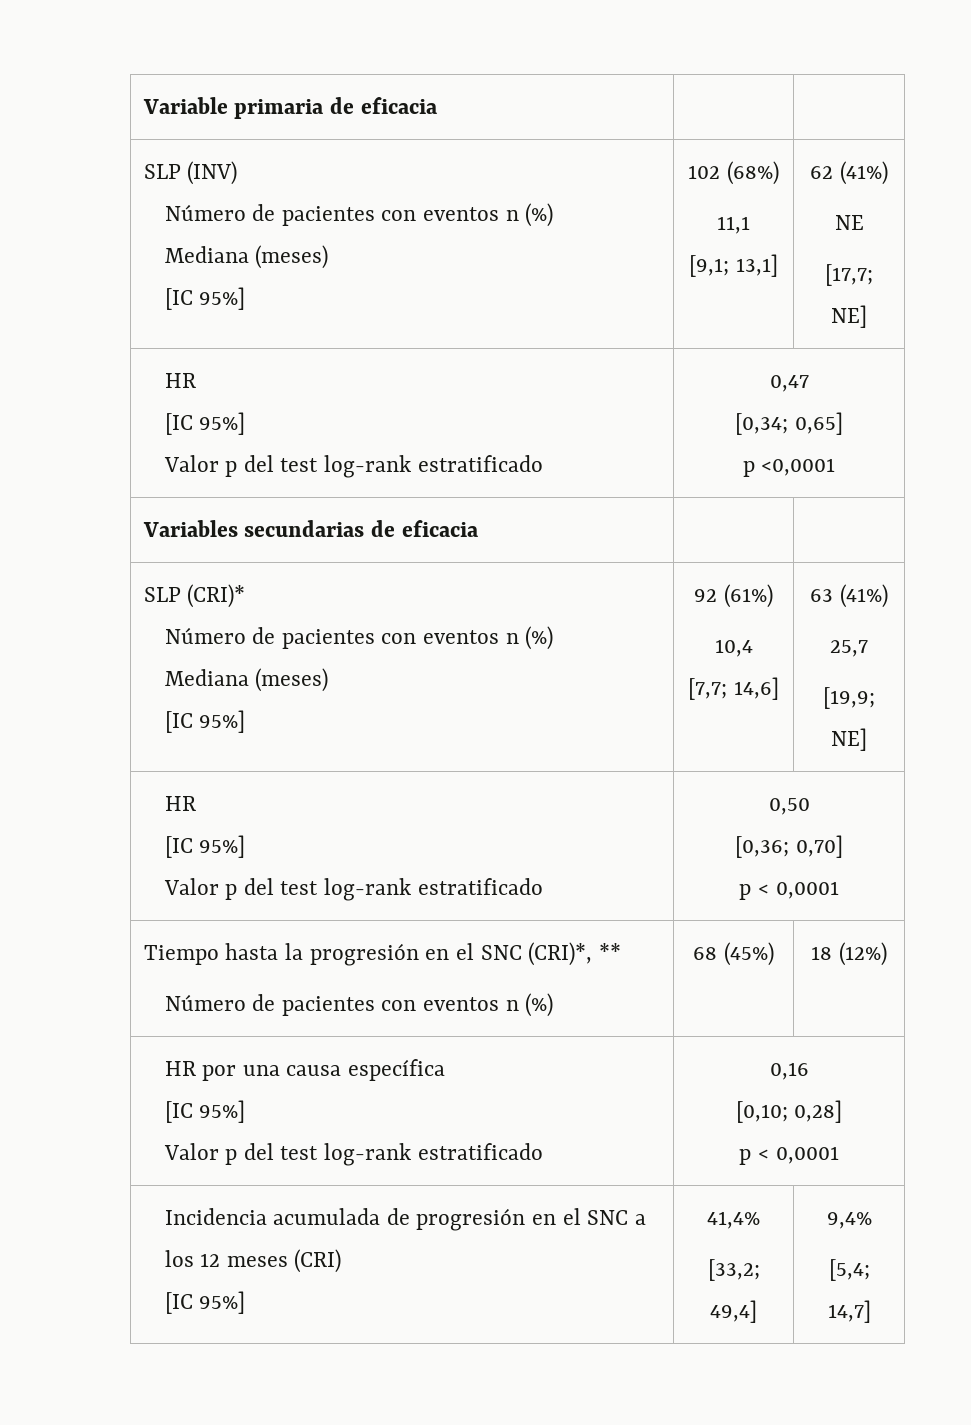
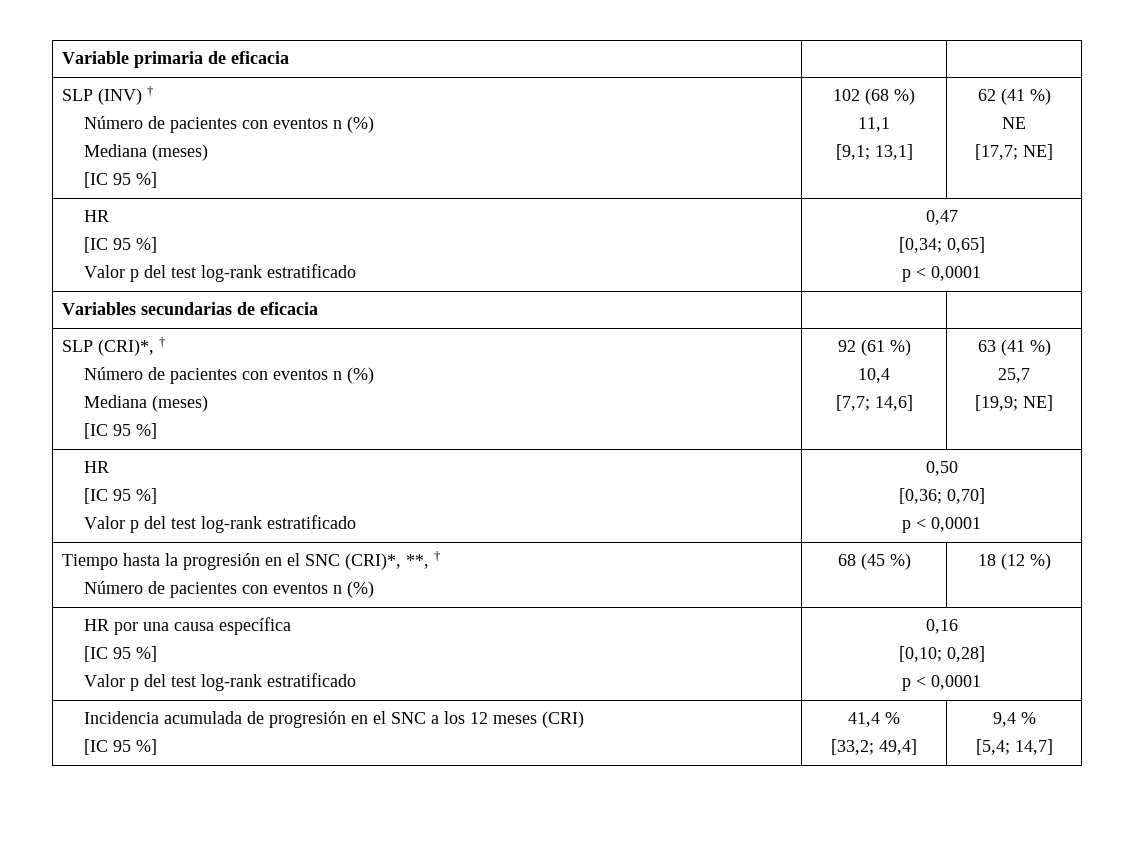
- SLP (INV)
+ SLP (INV) †
  Número de pacientes con eventos n (%)
  Mediana (meses)
- [IC 95%] | 102 (68%)
+ [IC 95 %] | 102 (68 %)
  11,1
- [9,1; 13,1] | 62 (41%)
+ [9,1; 13,1] | 62 (41 %)
  NE
  [17,7; NE]
  HR
- [IC 95%]
+ [IC 95 %]
  Valor p del test log-rank estratificado | 0,47
  [0,34; 0,65]
- p <0,0001
+ p < 0,0001
- SLP (CRI)*
+ SLP (CRI)*, †
  Número de pacientes con eventos n (%)
  Mediana (meses)
- [IC 95%] | 92 (61%)
+ [IC 95 %] | 92 (61 %)
  10,4
- [7,7; 14,6] | 63 (41%)
+ [7,7; 14,6] | 63 (41 %)
  25,7
  [19,9; NE]
  HR
- [IC 95%]
+ [IC 95 %]
- Tiempo hasta la progresión en el SNC (CRI)*, **
- Número de pacientes con eventos n (%) | 68 (45%) | 18 (12%)
+ Tiempo hasta la progresión en el SNC (CRI)*, **, †
+ Número de pacientes con eventos n (%) | 68 (45 %) | 18 (12 %)
  HR por una causa específica
- [IC 95%]
+ [IC 95 %]
  Incidencia acumulada de progresión en el SNC a los 12 meses (CRI)
- [IC 95%] | 41,4%
- [33,2; 49,4] | 9,4%
+ [IC 95 %] | 41,4 %
+ [33,2; 49,4] | 9,4 %

